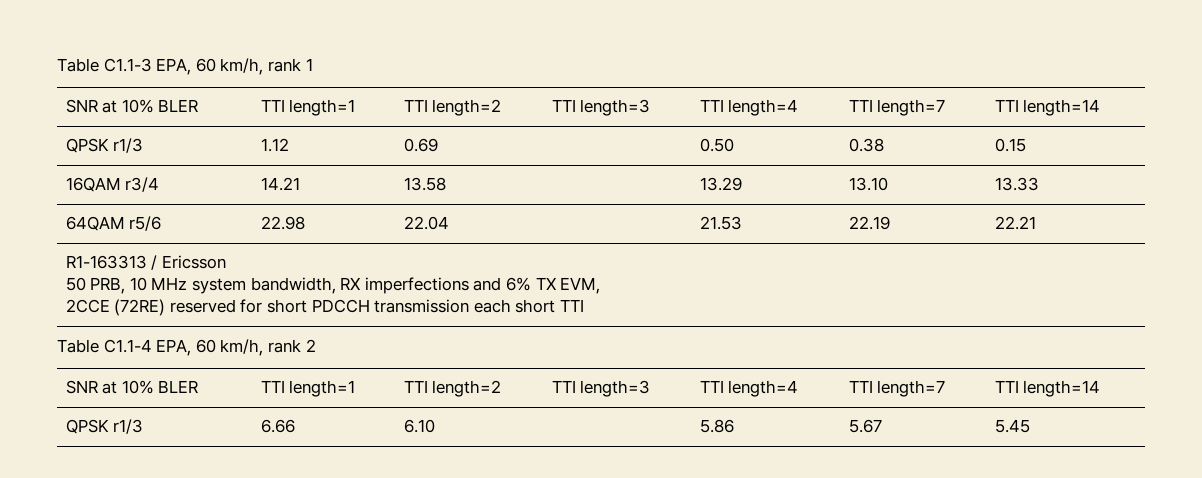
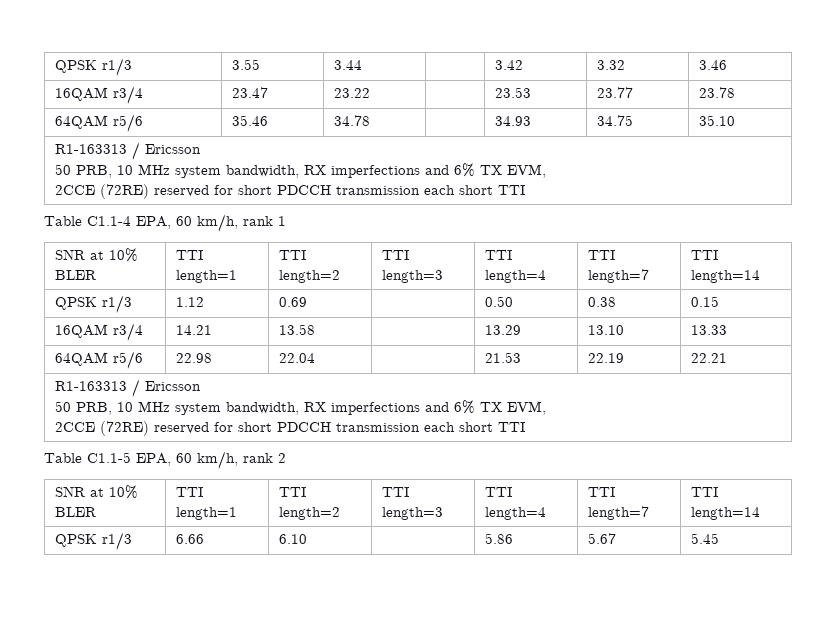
- Table C1.1-3 EPA, 60 km/h, rank 1
+ QPSK r1/3 | 3.55 | 3.44 | | 3.42 | 3.32 | 3.46
+ 16QAM r3/4 | 23.47 | 23.22 | | 23.53 | 23.77 | 23.78
+ 64QAM r5/6 | 35.46 | 34.78 | | 34.93 | 34.75 | 35.10
+ R1-163313 / Ericsson
+ 50 PRB, 10 MHz system bandwidth, RX imperfections and 6% TX EVM,
+ 2CCE (72RE) reserved for short PDCCH transmission each short TTI
+ Table C1.1-4 EPA, 60 km/h, rank 1
- Table C1.1-4 EPA, 60 km/h, rank 2
+ Table C1.1-5 EPA, 60 km/h, rank 2

